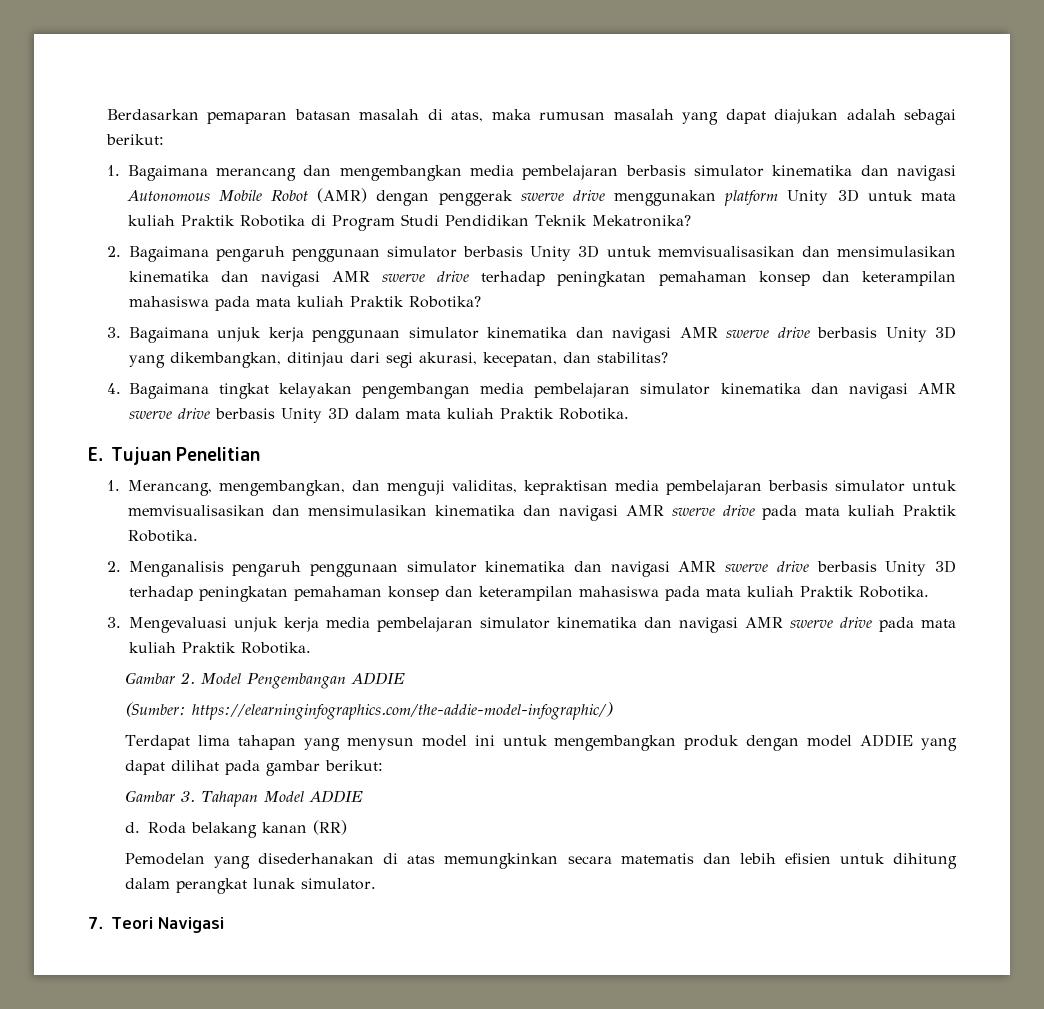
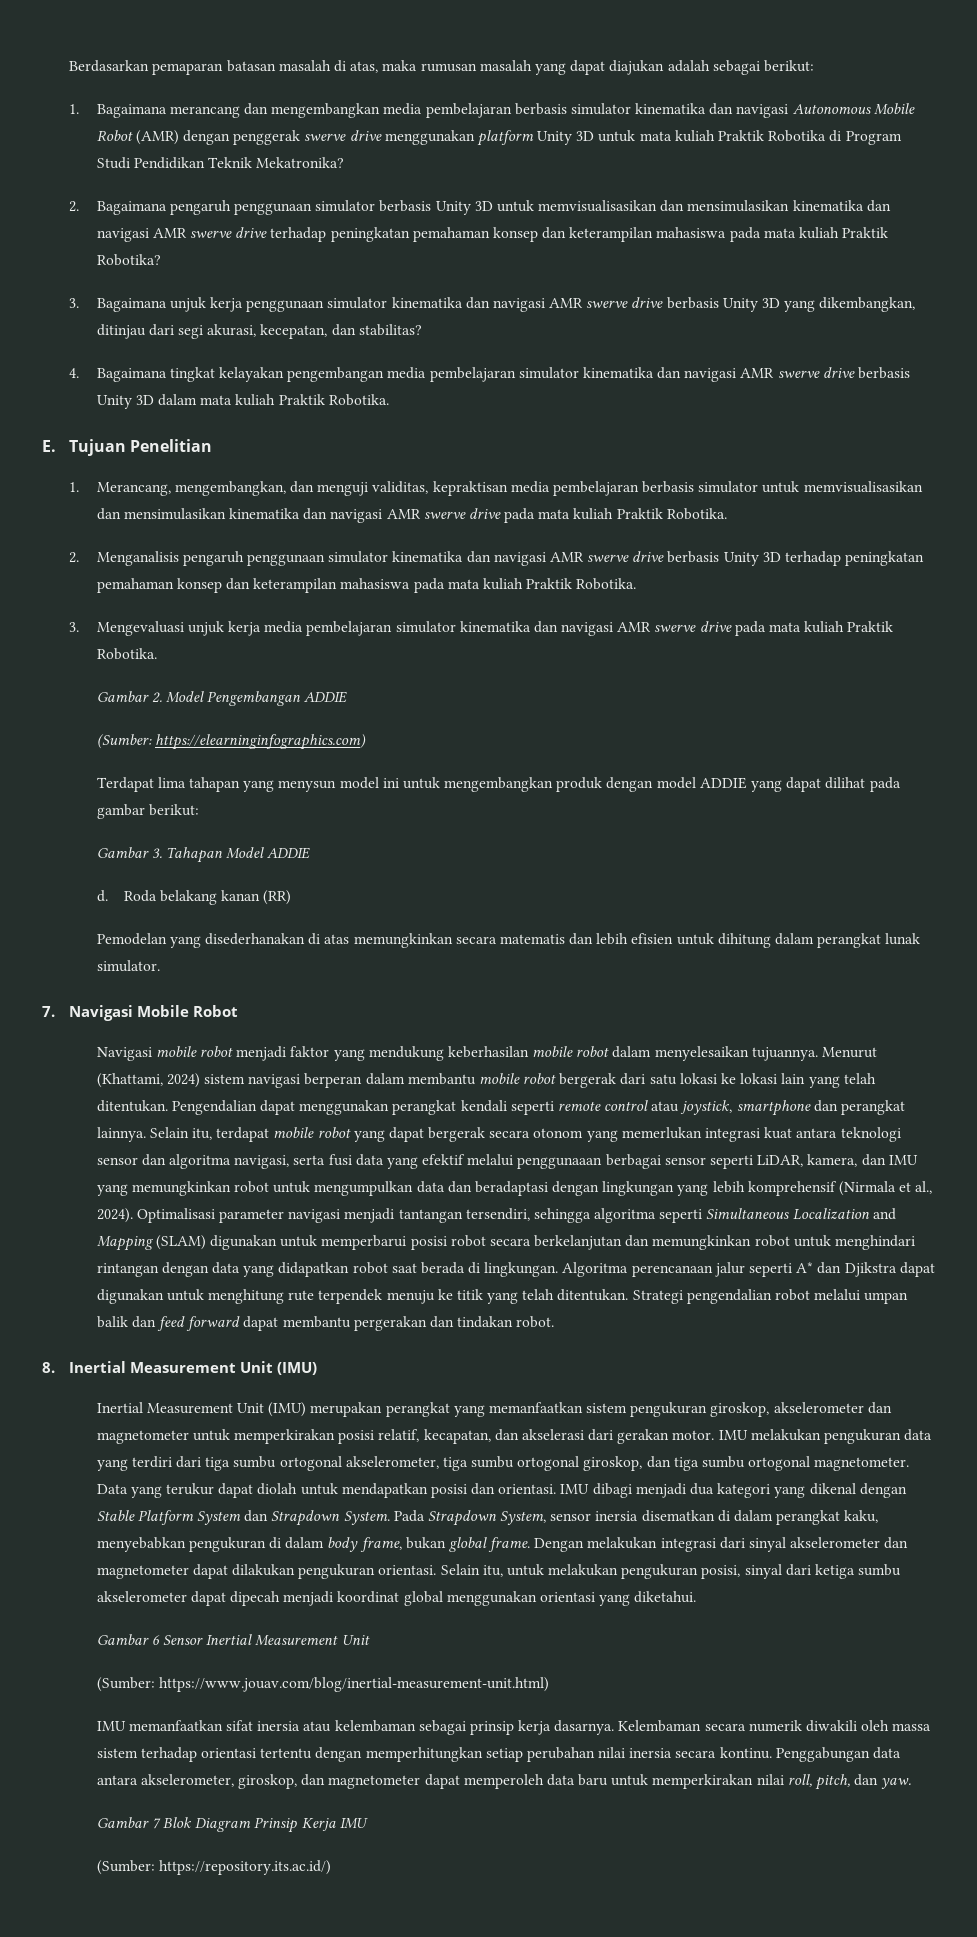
- (Sumber: https://elearninginfographics.com/the-addie-model-infographic/)
+ (Sumber: https://elearninginfographics.com)
- 7. Teori Navigasi
+ 7. Navigasi Mobile Robot
+ Navigasi mobile robot menjadi faktor yang mendukung keberhasilan mobile robot dalam menyelesaikan tujuannya. Menurut (Khattami, 2024) sistem navigasi berperan dalam membantu mobile robot bergerak dari satu lokasi ke lokasi lain yang telah ditentukan. Pengendalian dapat menggunakan perangkat kendali seperti remote control atau joystick, smartphone dan perangkat lainnya. Selain itu, terdapat mobile robot yang dapat bergerak secara otonom yang memerlukan integrasi kuat antara teknologi sensor dan algoritma navigasi, serta fusi data yang efektif melalui penggunaaan berbagai sensor seperti LiDAR, kamera, dan IMU yang memungkinkan robot untuk mengumpulkan data dan beradaptasi dengan lingkungan yang lebih komprehensif (Nirmala et al., 2024). Optimalisasi parameter navigasi menjadi tantangan tersendiri, sehingga algoritma seperti Simultaneous Localization and Mapping (SLAM) digunakan untuk memperbarui posisi robot secara berkelanjutan dan memungkinkan robot untuk menghindari rintangan dengan data yang didapatkan robot saat berada di lingkungan. Algoritma perencanaan jalur seperti A* dan Djikstra dapat digunakan untuk menghitung rute terpendek menuju ke titik yang telah ditentukan. Strategi pengendalian robot melalui umpan balik dan feed forward dapat membantu pergerakan dan tindakan robot.
+ 8. Inertial Measurement Unit (IMU)
+ Inertial Measurement Unit (IMU) merupakan perangkat yang memanfaatkan sistem pengukuran giroskop, akselerometer dan magnetometer untuk memperkirakan posisi relatif, kecapatan, dan akselerasi dari gerakan motor. IMU melakukan pengukuran data yang terdiri dari tiga sumbu ortogonal akselerometer, tiga sumbu ortogonal giroskop, dan tiga sumbu ortogonal magnetometer. Data yang terukur dapat diolah untuk mendapatkan posisi dan orientasi. IMU dibagi menjadi dua kategori yang dikenal dengan Stable Platform System dan Strapdown System. Pada Strapdown System, sensor inersia disematkan di dalam perangkat kaku, menyebabkan pengukuran di dalam body frame, bukan global frame. Dengan melakukan integrasi dari sinyal akselerometer dan magnetometer dapat dilakukan pengukuran orientasi. Selain itu, untuk melakukan pengukuran posisi, sinyal dari ketiga sumbu akselerometer dapat dipecah menjadi koordinat global menggunakan orientasi yang diketahui.
+ Gambar 6 Sensor Inertial Measurement Unit
+ (Sumber: https://www.jouav.com/blog/inertial-measurement-unit.html)
+ IMU memanfaatkan sifat inersia atau kelembaman sebagai prinsip kerja dasarnya. Kelembaman secara numerik diwakili oleh massa sistem terhadap orientasi tertentu dengan memperhitungkan setiap perubahan nilai inersia secara kontinu. Penggabungan data antara akselerometer, giroskop, dan magnetometer dapat memperoleh data baru untuk memperkirakan nilai roll, pitch, dan yaw.
+ Gambar 7 Blok Diagram Prinsip Kerja IMU
+ (Sumber: https://repository.its.ac.id/)

